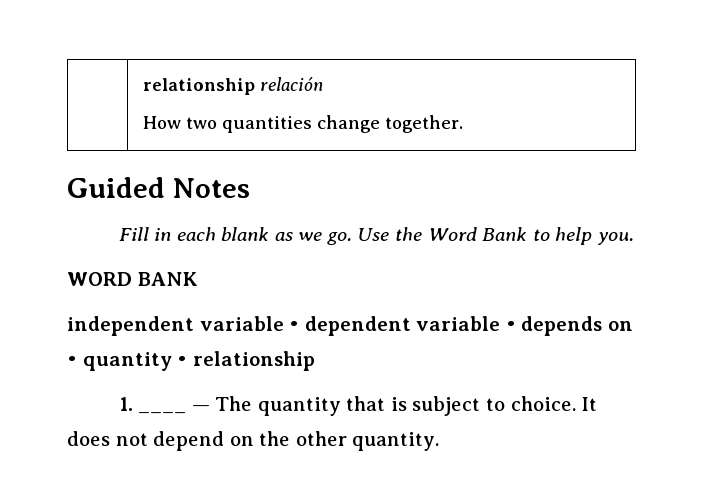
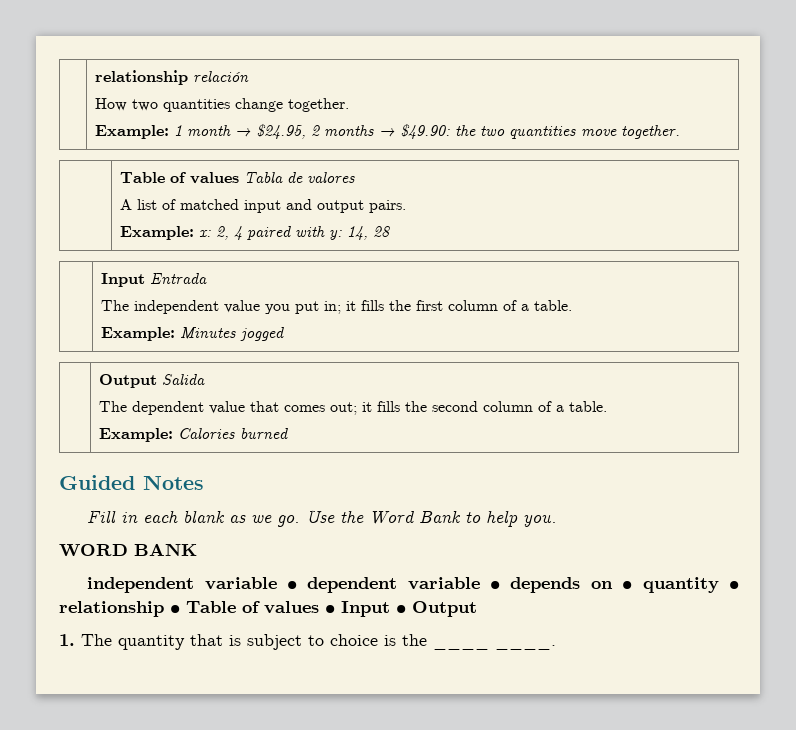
  | relationship relación
  How two quantities change together.
+ Example: 1 month → $24.95, 2 months → $49.90: the two quantities move together.
+ | Table of values Tabla de valores
+ A list of matched input and output pairs.
+ Example: x: 2, 4 paired with y: 14, 28
+ | Input Entrada
+ The independent value you put in; it fills the first column of a table.
+ Example: Minutes jogged
+ | Output Salida
+ The dependent value that comes out; it fills the second column of a table.
+ Example: Calories burned
- independent variable • dependent variable • depends on • quantity • relationship
+ independent variable • dependent variable • depends on • quantity • relationship • Table of values • Input • Output
- 1. ____ — The quantity that is subject to choice. It does not depend on the other quantity.
+ 1. The quantity that is subject to choice is the ____ ____.

